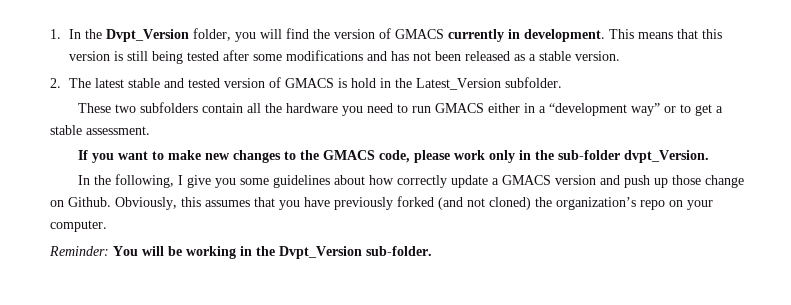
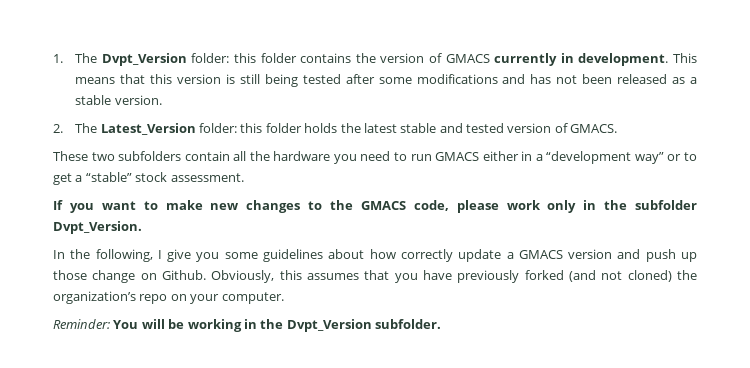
- 1. In the Dvpt_Version folder, you will find the version of GMACS currently in development.
+ 1. The Dvpt_Version folder: this folder contains the version of GMACS currently in development.
- 2. The latest stable and tested version of GMACS is hold in the Latest_Version subfolder.
+ 2. The Latest_Version folder: this folder holds the latest stable and tested version of GMACS.
- These two subfolders contain all the hardware you need to run GMACS either in a “development way” or to get a stable assessment.
+ These two subfolders contain all the hardware you need to run GMACS either in a “development way” or to get a “stable” stock assessment.
- If you want to make new changes to the GMACS code, please work only in the sub-folder dvpt_Version.
+ If you want to make new changes to the GMACS code, please work only in the subfolder Dvpt_Version.
- Reminder: You will be working in the Dvpt_Version sub-folder.
+ Reminder: You will be working in the Dvpt_Version subfolder.

